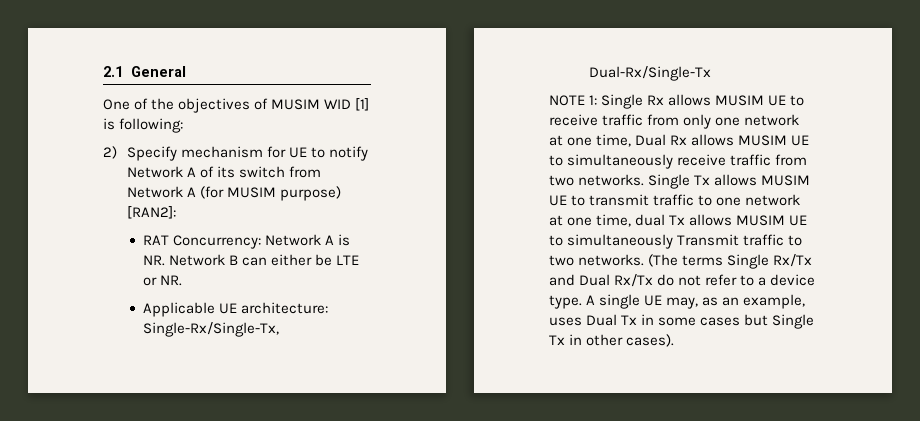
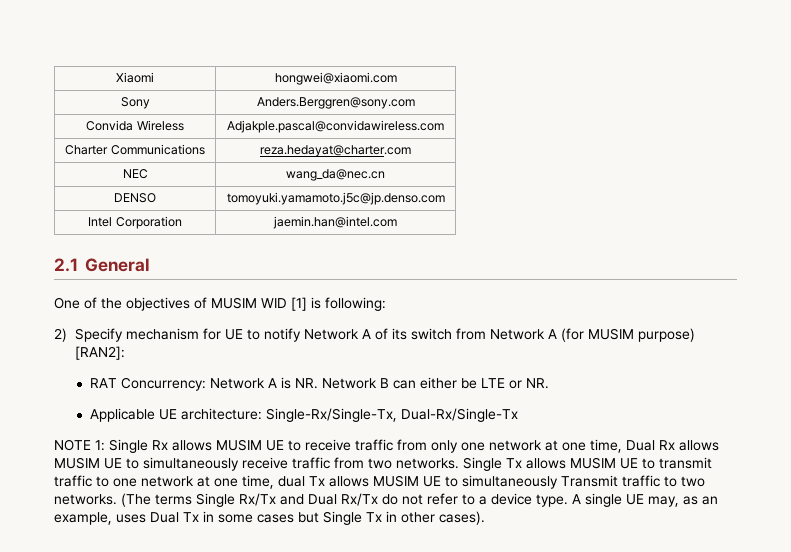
+ Xiaomi | hongwei@xiaomi.com
+ Sony | Anders.Berggren@sony.com
+ Convida Wireless | Adjakple.pascal@convidawireless.com
+ Charter Communications | reza.hedayat@charter.com
+ NEC | wang_da@nec.cn
+ DENSO | tomoyuki.yamamoto.j5c@jp.denso.com
+ Intel Corporation | jaemin.han@intel.com

